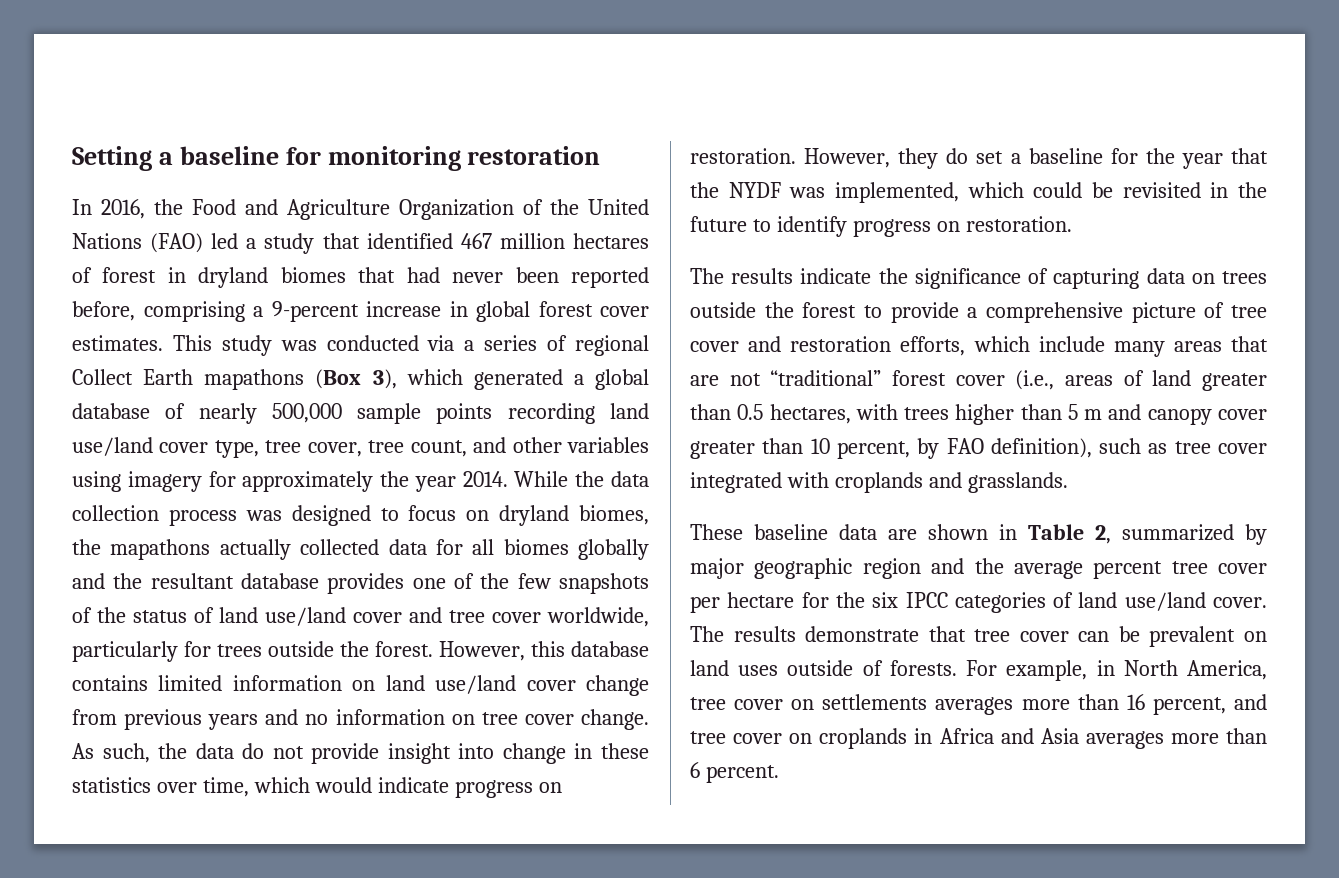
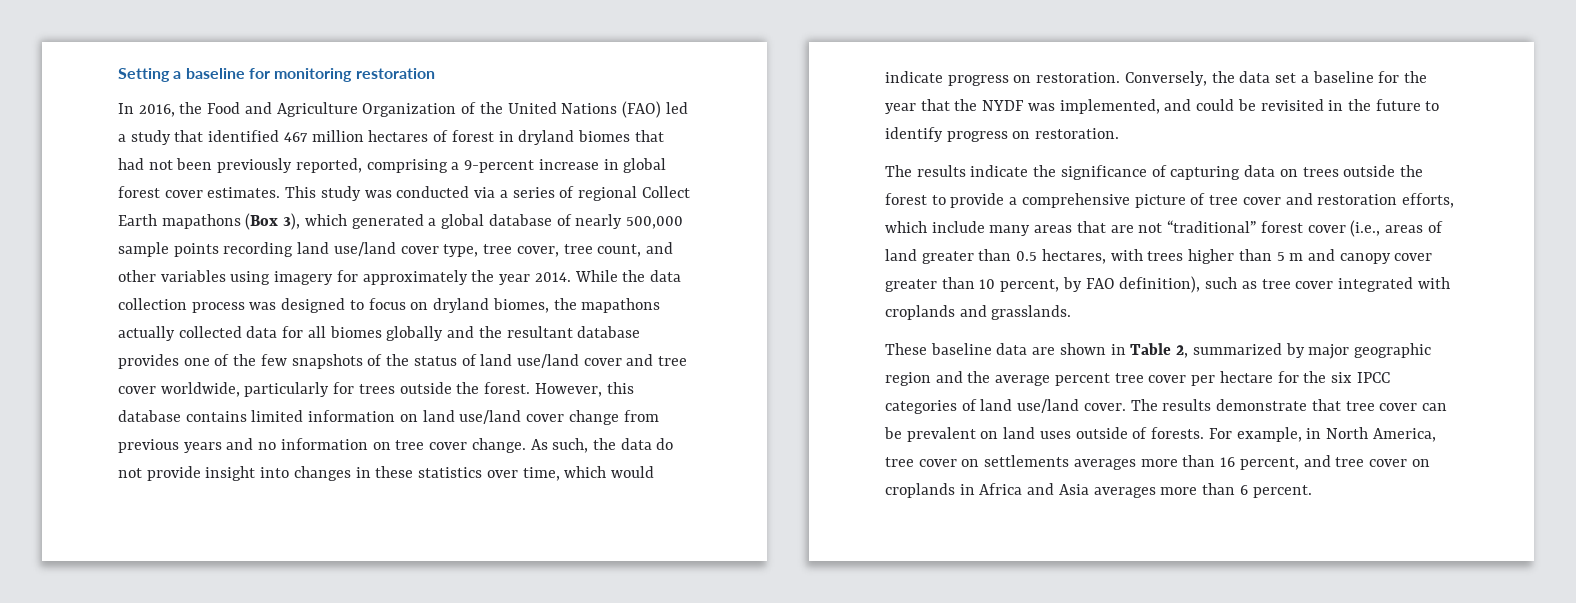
- In 2016, the Food and Agriculture Organization of the United Nations (FAO) led a study that identified 467 million hectares of forest in dryland biomes that had never been reported before, comprising a 9-percent increase in global forest cover estimates.
+ In 2016, the Food and Agriculture Organization of the United Nations (FAO) led a study that identified 467 million hectares of forest in dryland biomes that had not been previously reported, comprising a 9-percent increase in global forest cover estimates.
- As such, the data do not provide insight into change in these statistics over time, which would indicate progress on restoration.
+ As such, the data do not provide insight into changes in these statistics over time, which would indicate progress on restoration.
- However, they do set a baseline for the year that the NYDF was implemented, which could be revisited in the future to identify progress on restoration.
+ Conversely, the data set a baseline for the year that the NYDF was implemented, and could be revisited in the future to identify progress on restoration.

